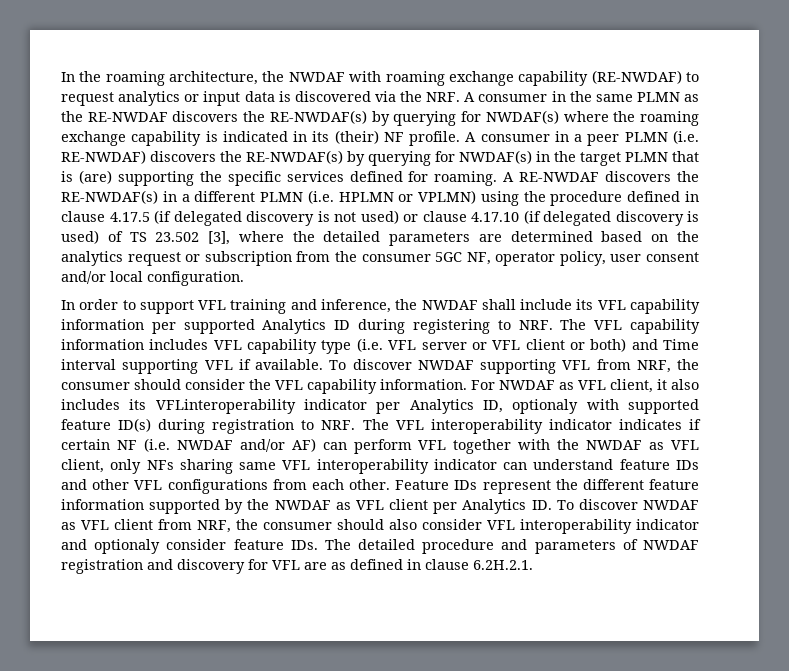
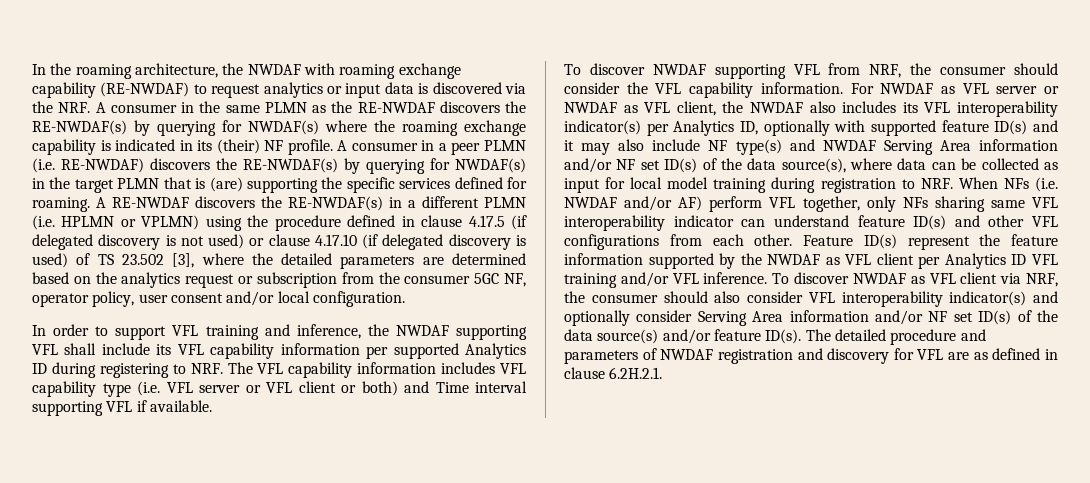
- In order to support VFL training and inference, the NWDAF shall include its VFL capability information per supported Analytics ID during registering to NRF. The VFL capability information includes VFL capability type (i.e. VFL server or VFL client or both) and Time interval supporting VFL if available. To discover NWDAF supporting VFL from NRF, the consumer should consider the VFL capability information.
+ In order to support VFL training and inference, the NWDAF supporting VFL shall include its VFL capability information per supported Analytics ID during registering to NRF. The VFL capability information includes VFL capability type (i.e. VFL server or VFL client or both) and Time interval supporting VFL if available.
+ To discover NWDAF supporting VFL from NRF, the consumer should consider the VFL capability information.
- For NWDAF as VFL client, it also includes its VFLinteroperability indicator per Analytics ID, optionaly with supported feature ID(s) during registration to NRF. The VFL interoperability indicator indicates if certain NF (i.e. NWDAF and/or AF) can perform VFL together with the NWDAF as VFL client, only NFs sharing same VFL interoperability indicator can understand feature IDs and other VFL configurations from each other.
+ For NWDAF as VFL server or NWDAF as VFL client, the NWDAF also includes its VFL interoperability indicator(s) per Analytics ID, optionally with supported feature ID(s) and it may also include NF type(s) and NWDAF Serving Area information and/or NF set ID(s) of the data source(s), where data can be collected as input for local model training during registration to NRF. When NFs (i.e. NWDAF and/or AF) perform VFL together, only NFs sharing same VFL interoperability indicator can understand feature ID(s) and other VFL configurations from each other.
- Feature IDs represent the different feature information supported by the NWDAF as VFL client per Analytics ID. To discover NWDAF as VFL client from NRF, the consumer should also consider VFL interoperability indicator and optionaly consider feature IDs. The detailed procedure and parameters of NWDAF registration and discovery for VFL are as defined in clause 6.2H.2.1.
+ Feature ID(s) represent the feature information supported by the NWDAF as VFL client per Analytics ID VFL training and/or VFL inference. To discover NWDAF as VFL client via NRF, the consumer should also consider VFL interoperability indicator(s) and optionally consider Serving Area information and/or NF set ID(s) of the data source(s) and/or feature ID(s). The detailed procedure and parameters of NWDAF registration and discovery for VFL are as defined in clause 6.2H.2.1.

